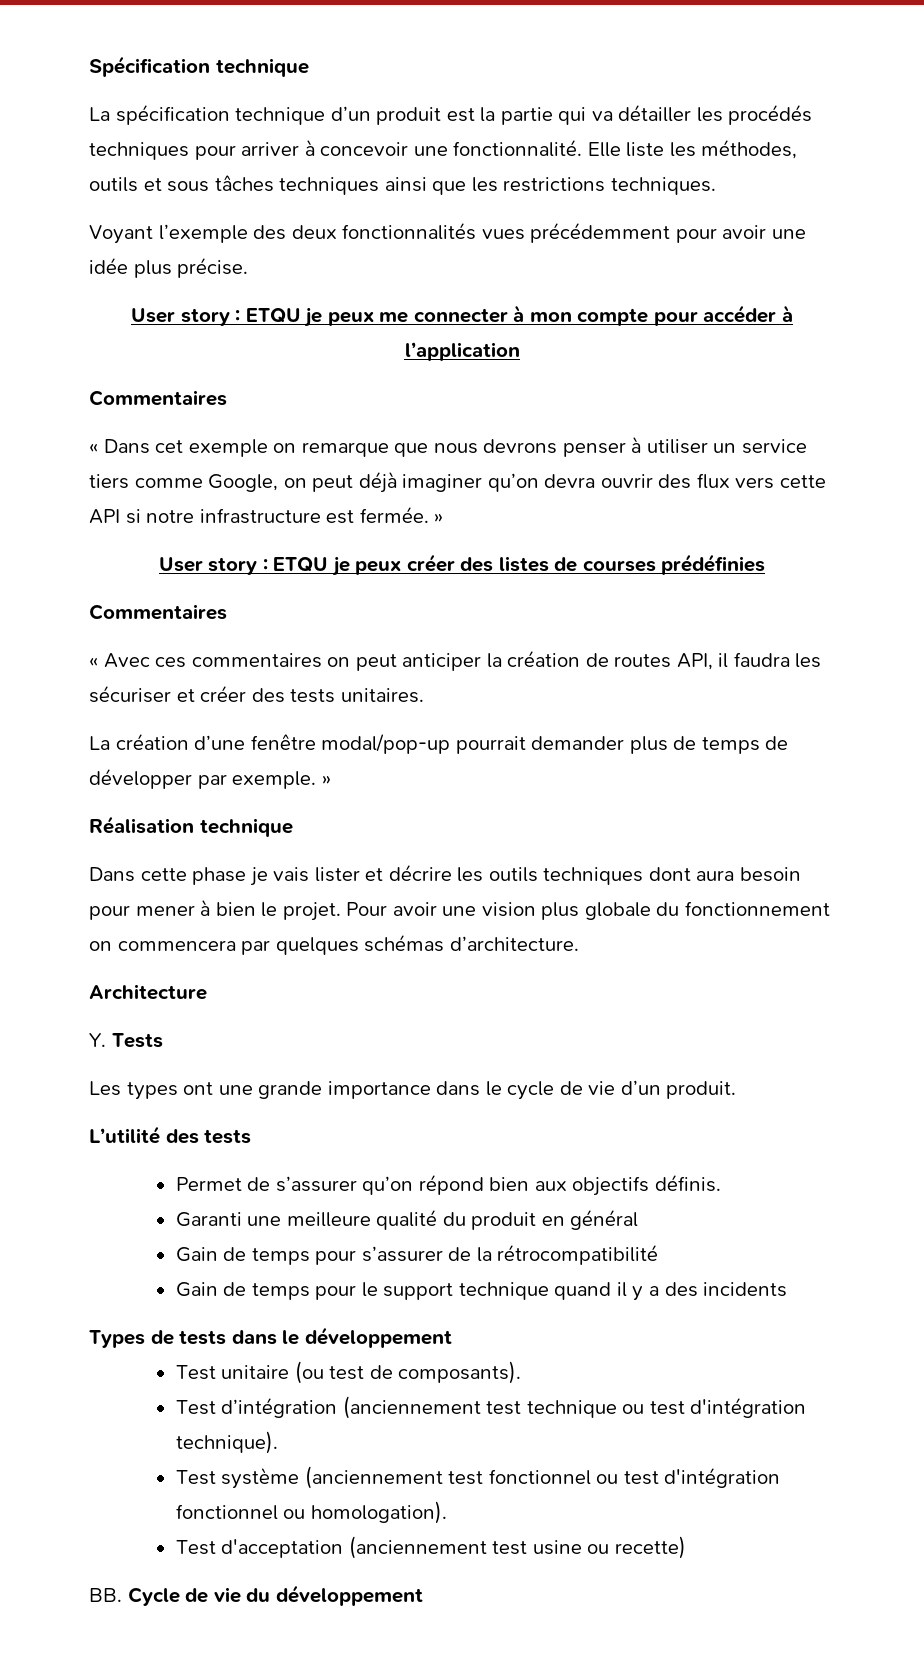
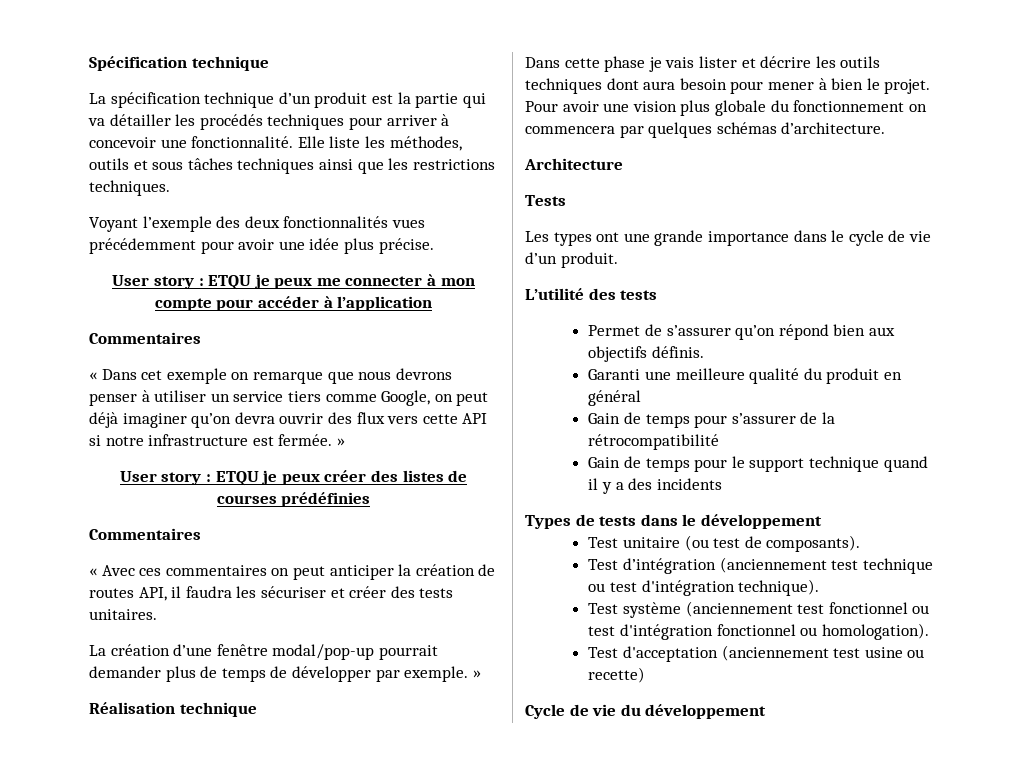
- Y. Tests
+ Tests
- BB. Cycle de vie du développement
+ Cycle de vie du développement

